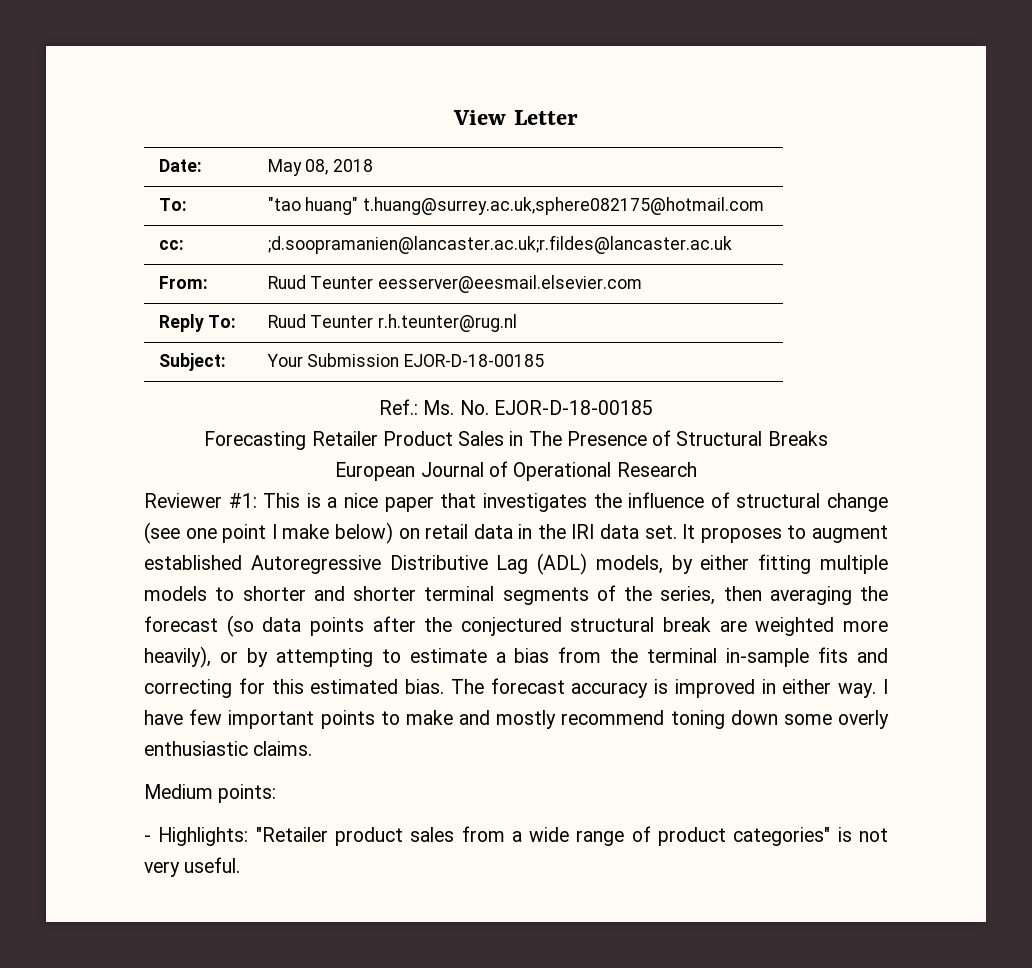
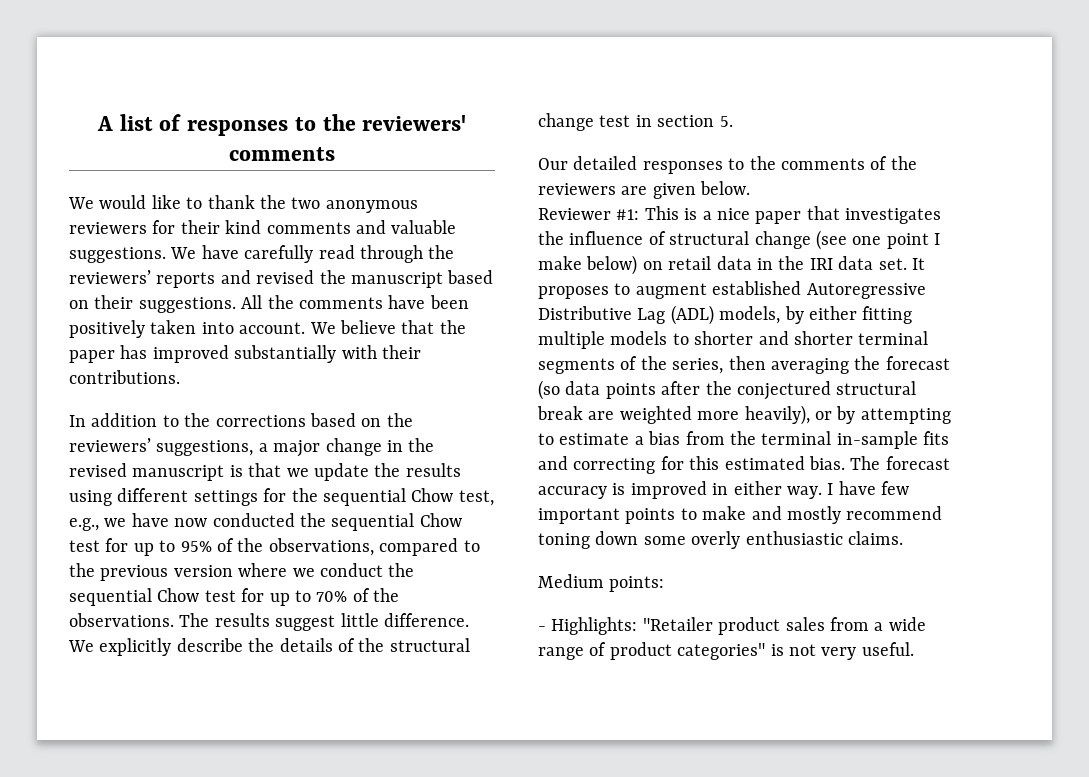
- View Letter
- Date: | May 08, 2018
- To: | "tao huang" t.huang@surrey.ac.uk,sphere082175@hotmail.com
- cc: | ;d.soopramanien@lancaster.ac.uk;r.fildes@lancaster.ac.uk
- From: | Ruud Teunter eesserver@eesmail.elsevier.com
- Reply To: | Ruud Teunter r.h.teunter@rug.nl
- Subject: | Your Submission EJOR-D-18-00185
- Ref.: Ms. No. EJOR-D-18-00185
- Forecasting Retailer Product Sales in The Presence of Structural Breaks
- European Journal of Operational Research
+ A list of responses to the reviewers' comments
+ We would like to thank the two anonymous reviewers for their kind comments and valuable suggestions. We have carefully read through the reviewers’ reports and revised the manuscript based on their suggestions. All the comments have been positively taken into account. We believe that the paper has improved substantially with their contributions.
+ In addition to the corrections based on the reviewers’ suggestions, a major change in the revised manuscript is that we update the results using different settings for the sequential Chow test, e.g., we have now conducted the sequential Chow test for up to 95% of the observations, compared to the previous version where we conduct the sequential Chow test for up to 70% of the observations. The results suggest little difference. We explicitly describe the details of the structural change test in section 5.
+ Our detailed responses to the comments of the reviewers are given below.

